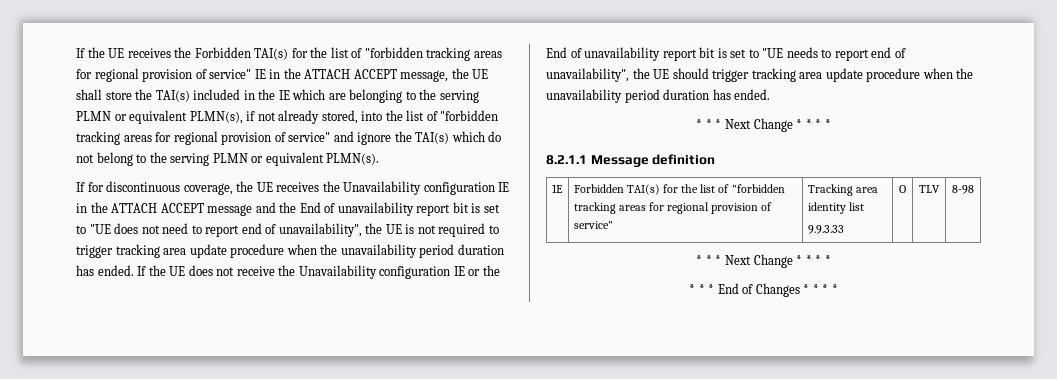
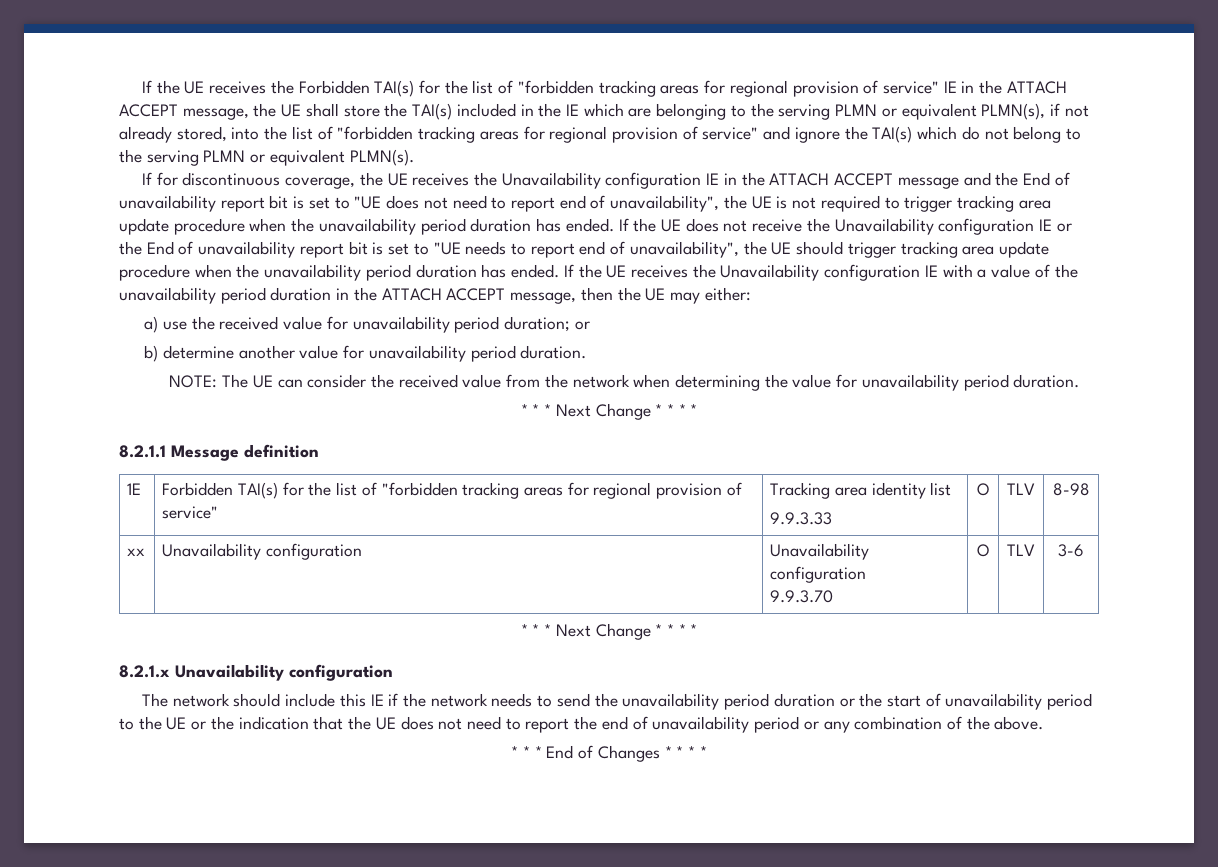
+ If the UE receives the Unavailability configuration IE with a value of the unavailability period duration in the ATTACH ACCEPT message, then the UE may either:
+ a) use the received value for unavailability period duration; or
+ b) determine another value for unavailability period duration.
+ NOTE: The UE can consider the received value from the network when determining the value for unavailability period duration.
  1E | Forbidden TAI(s) for the list of "forbidden tracking areas for regional provision of service" | Tracking area identity list
  9.9.3.33 | O | TLV | 8-98
+ xx | Unavailability configuration | Unavailability configuration
+ 9.9.3.70 | O | TLV | 3-6
  * * * Next Change * * * *
+ 8.2.1.x Unavailability configuration
+ The network should include this IE if the network needs to send the unavailability period duration or the start of unavailability period to the UE or the indication that the UE does not need to report the end of unavailability period or any combination of the above.

